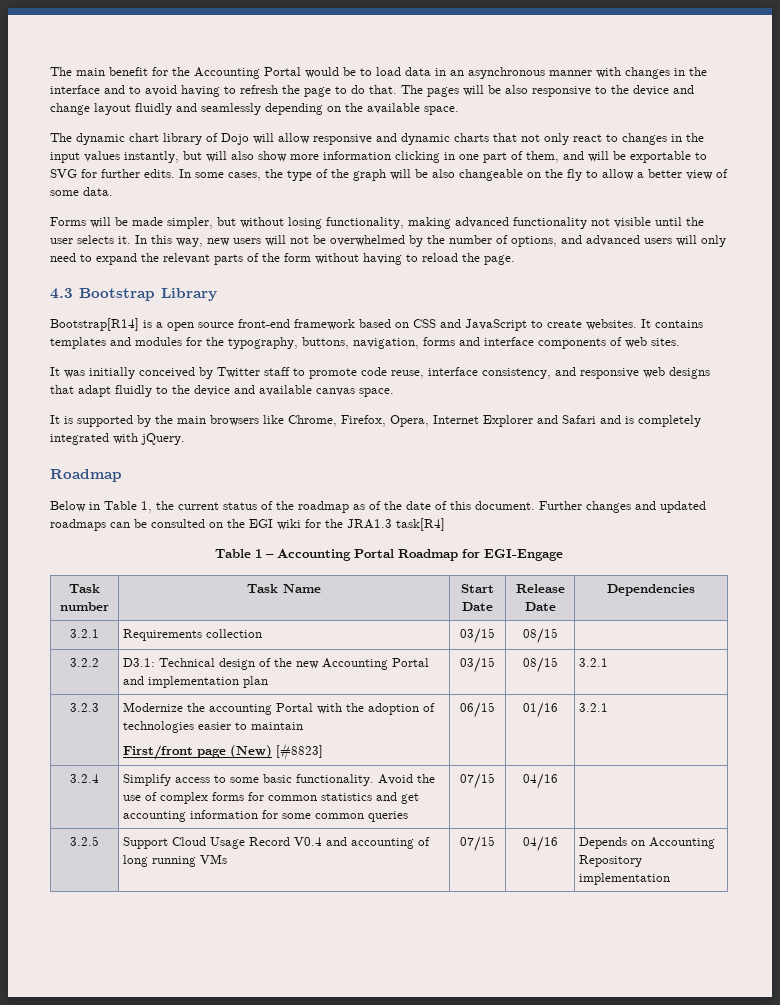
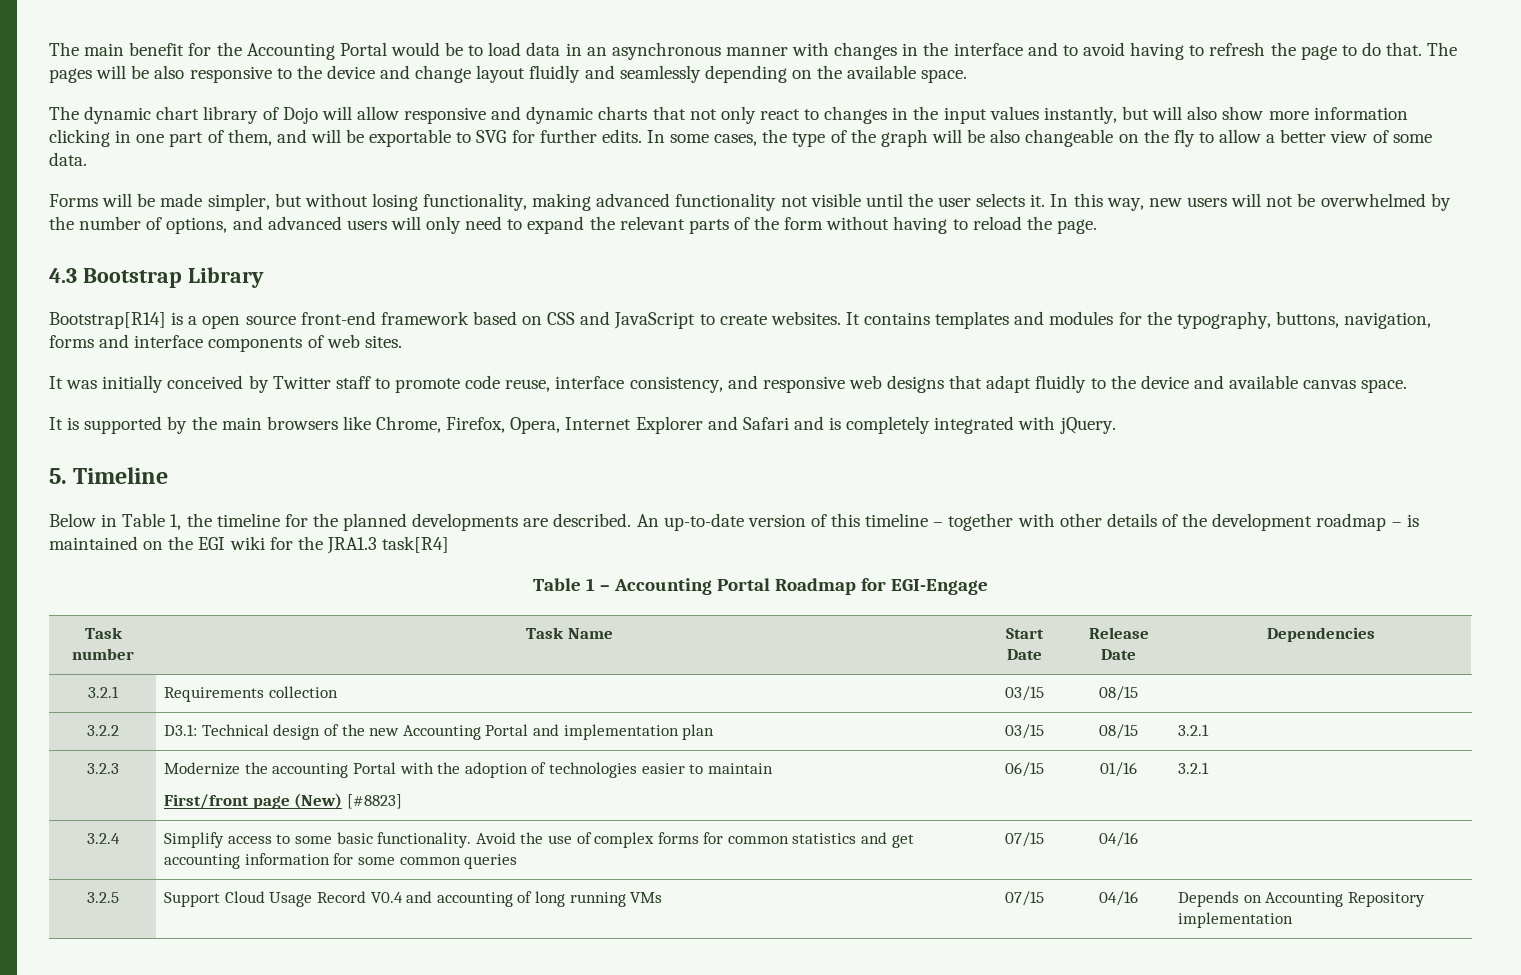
  It is supported by the main browsers like Chrome, Firefox, Opera, Internet Explorer and Safari and is completely integrated with jQuery.
- Roadmap
+ 5. Timeline
- Below in Table 1, the current status of the roadmap as of the date of this document. Further changes and updated roadmaps can be consulted on the EGI wiki for the JRA1.3 task[R4]
+ Below in Table 1, the timeline for the planned developments are described. An up-to-date version of this timeline – together with other details of the development roadmap – is maintained on the EGI wiki for the JRA1.3 task[R4]

